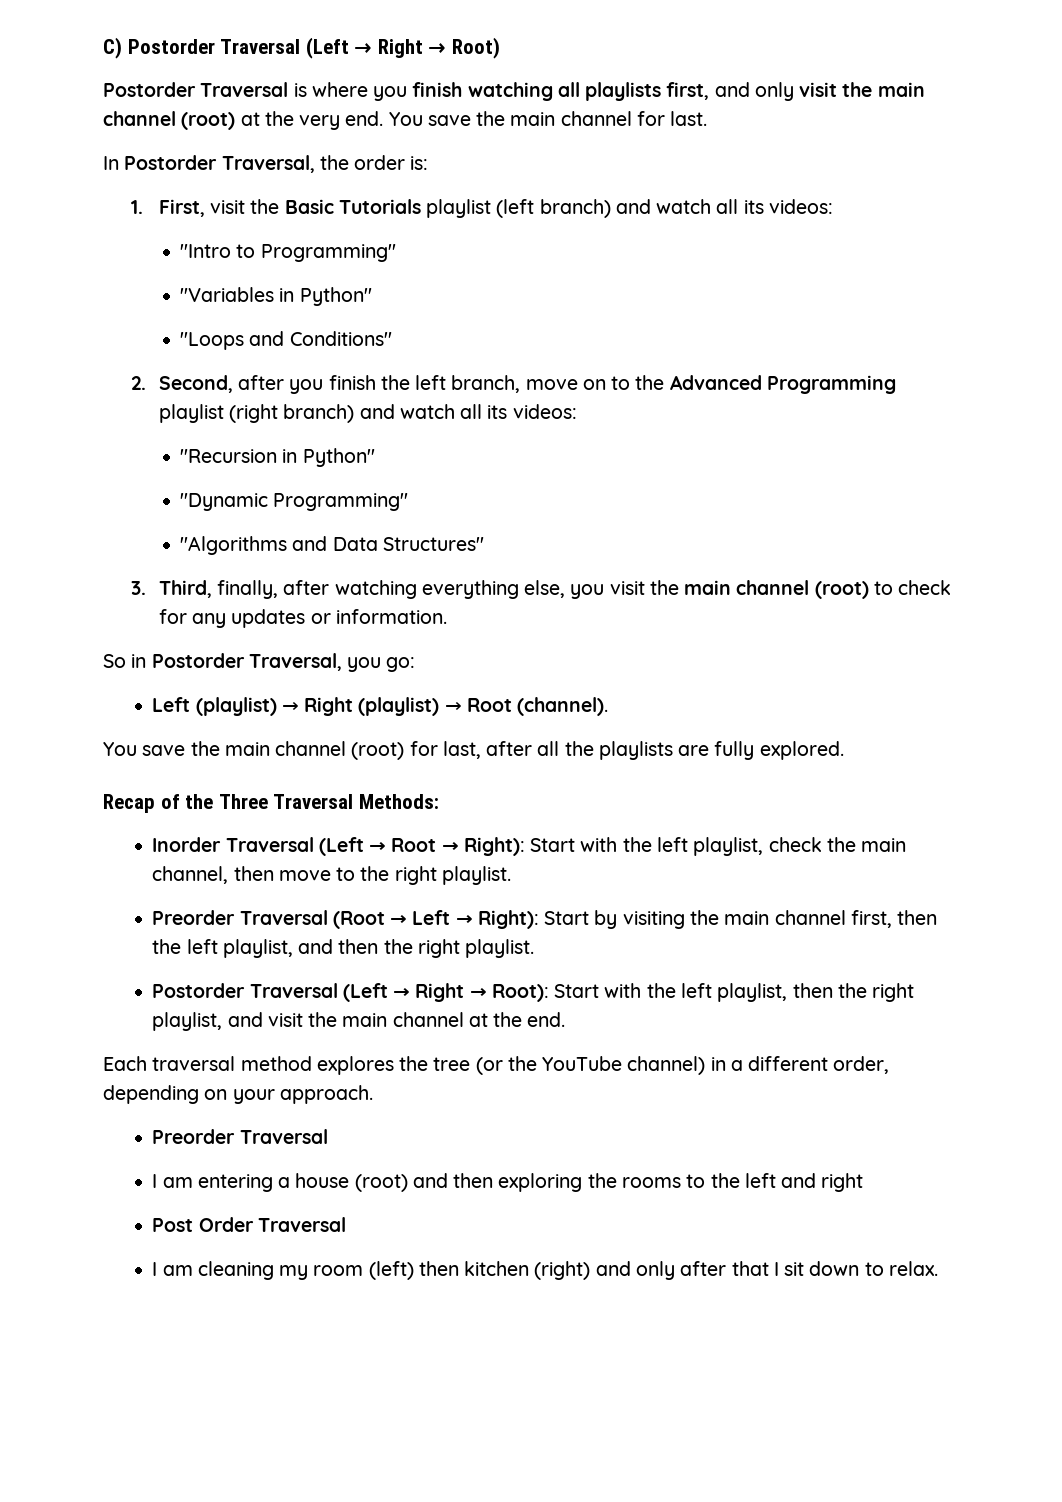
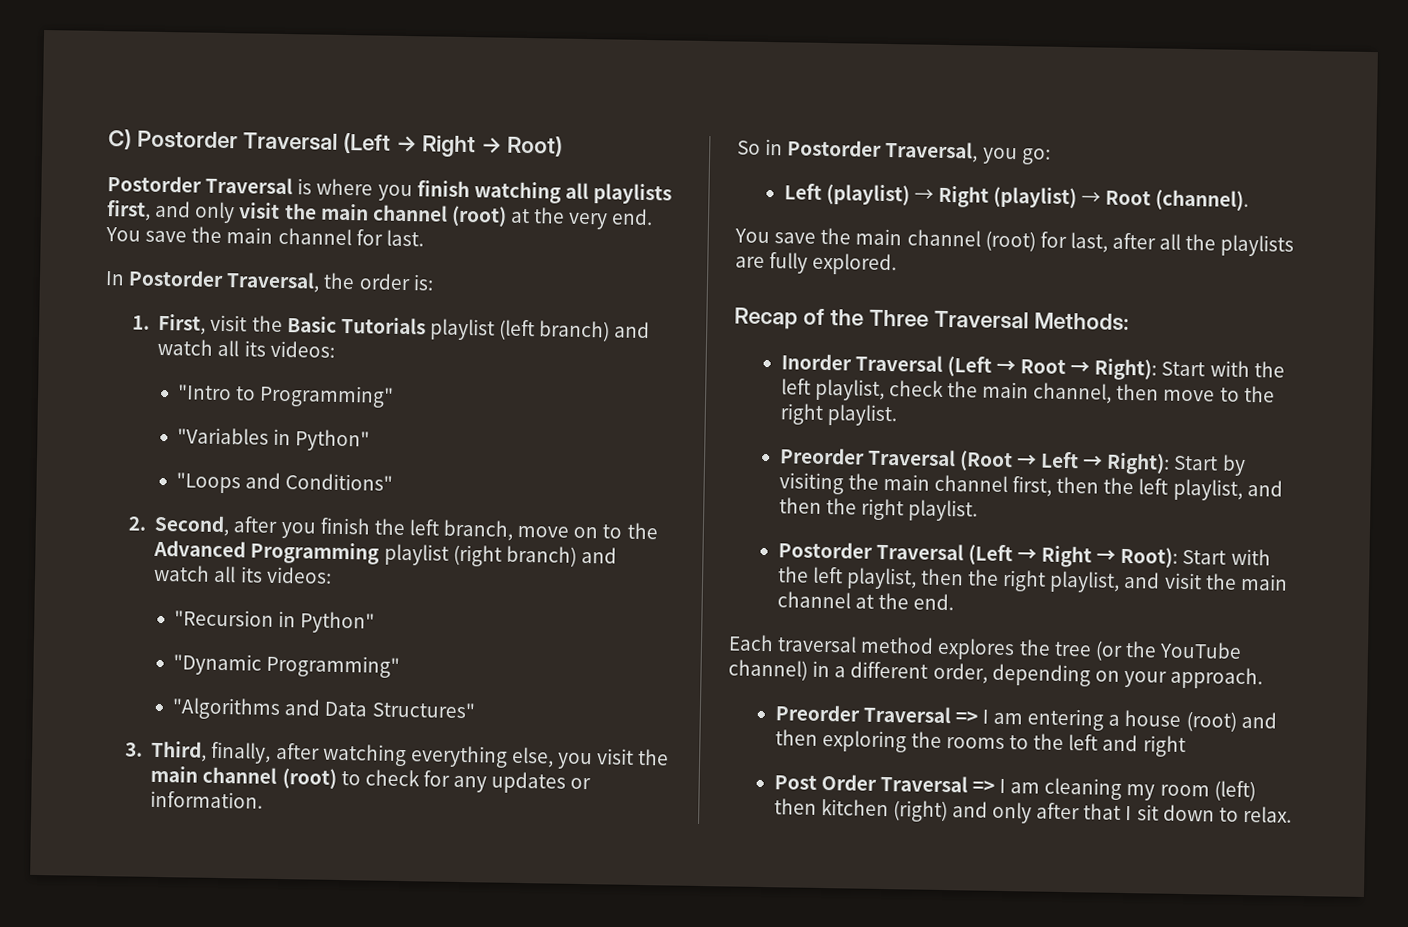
  Each traversal method explores the tree (or the YouTube channel) in a different order, depending on your approach.
- Preorder Traversal
- I am entering a house (root) and then exploring the rooms to the left and right
+ Preorder Traversal => I am entering a house (root) and then exploring the rooms to the left and right
- Post Order Traversal
- I am cleaning my room (left) then kitchen (right) and only after that I sit down to relax.
+ Post Order Traversal => I am cleaning my room (left) then kitchen (right) and only after that I sit down to relax.

